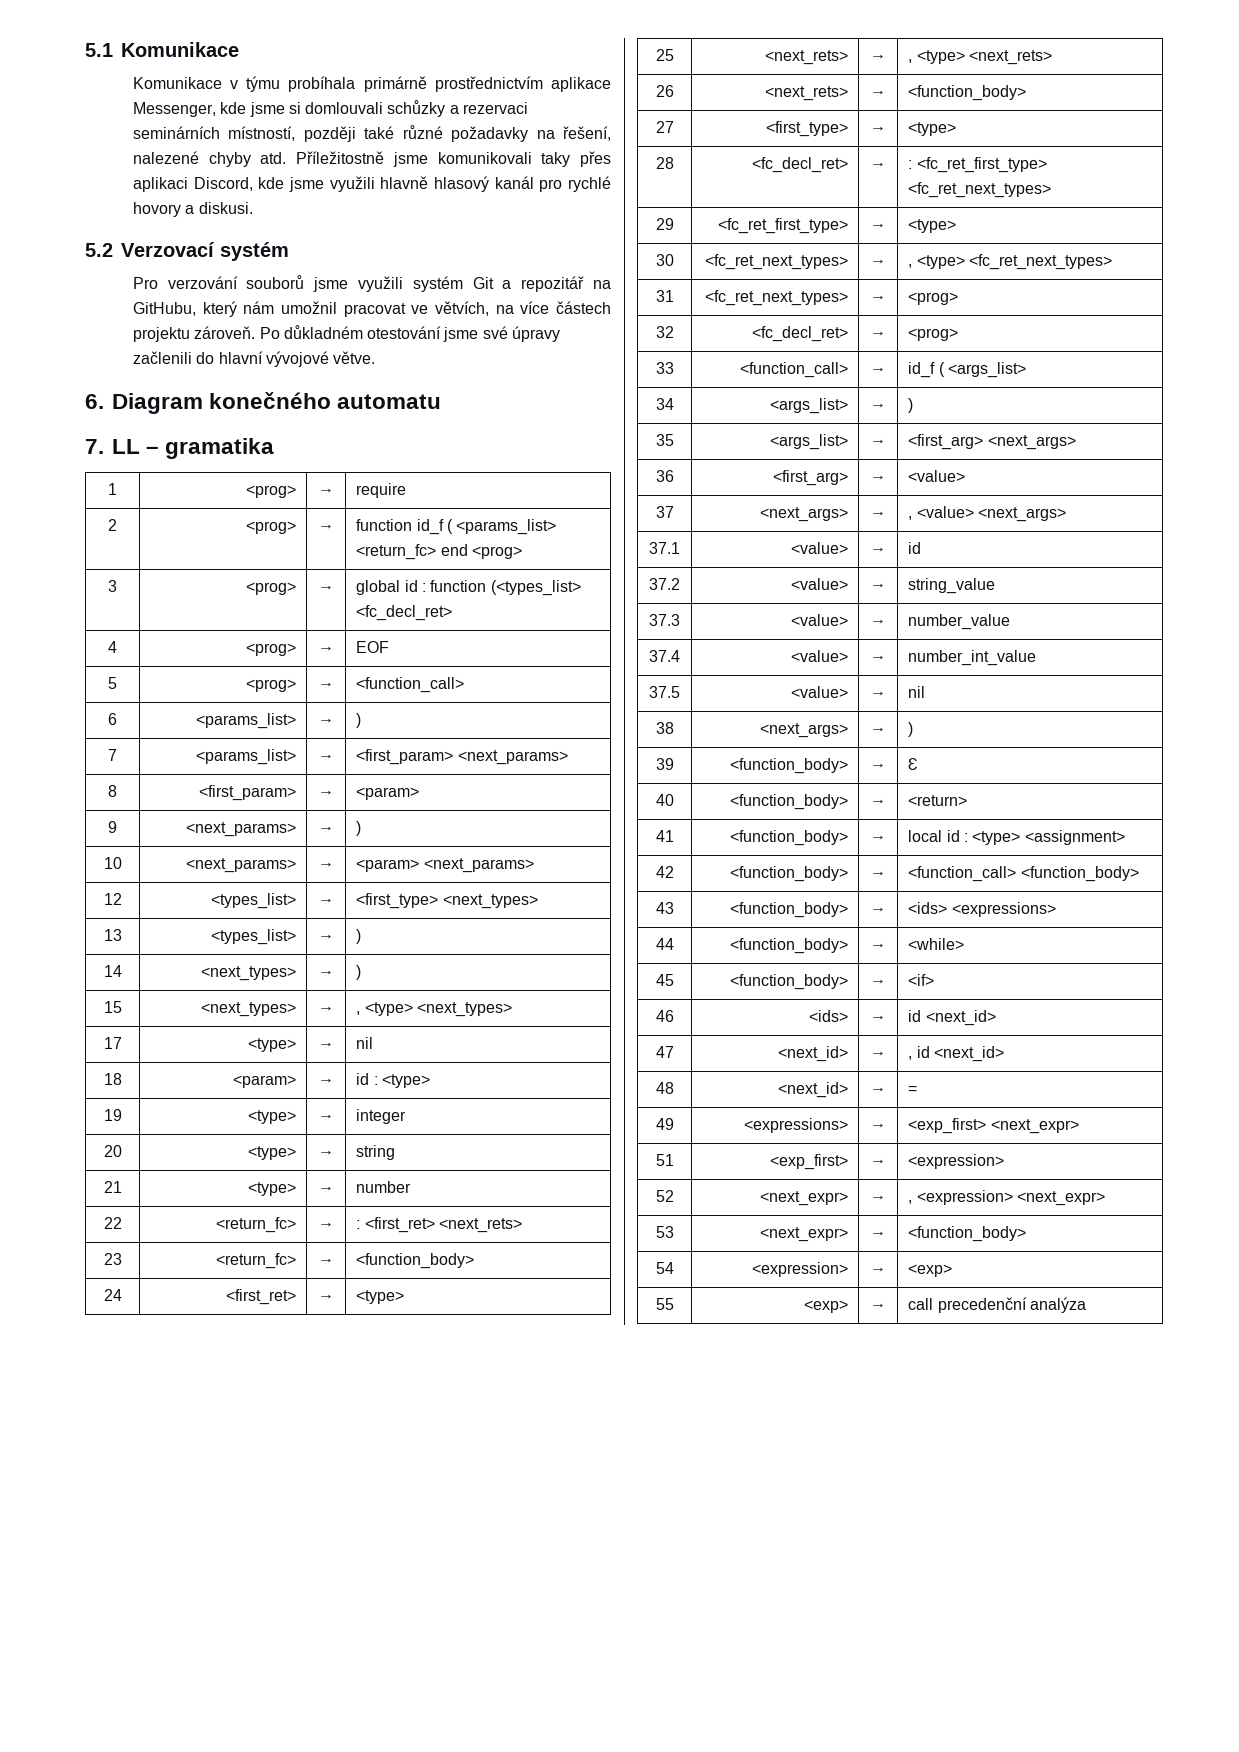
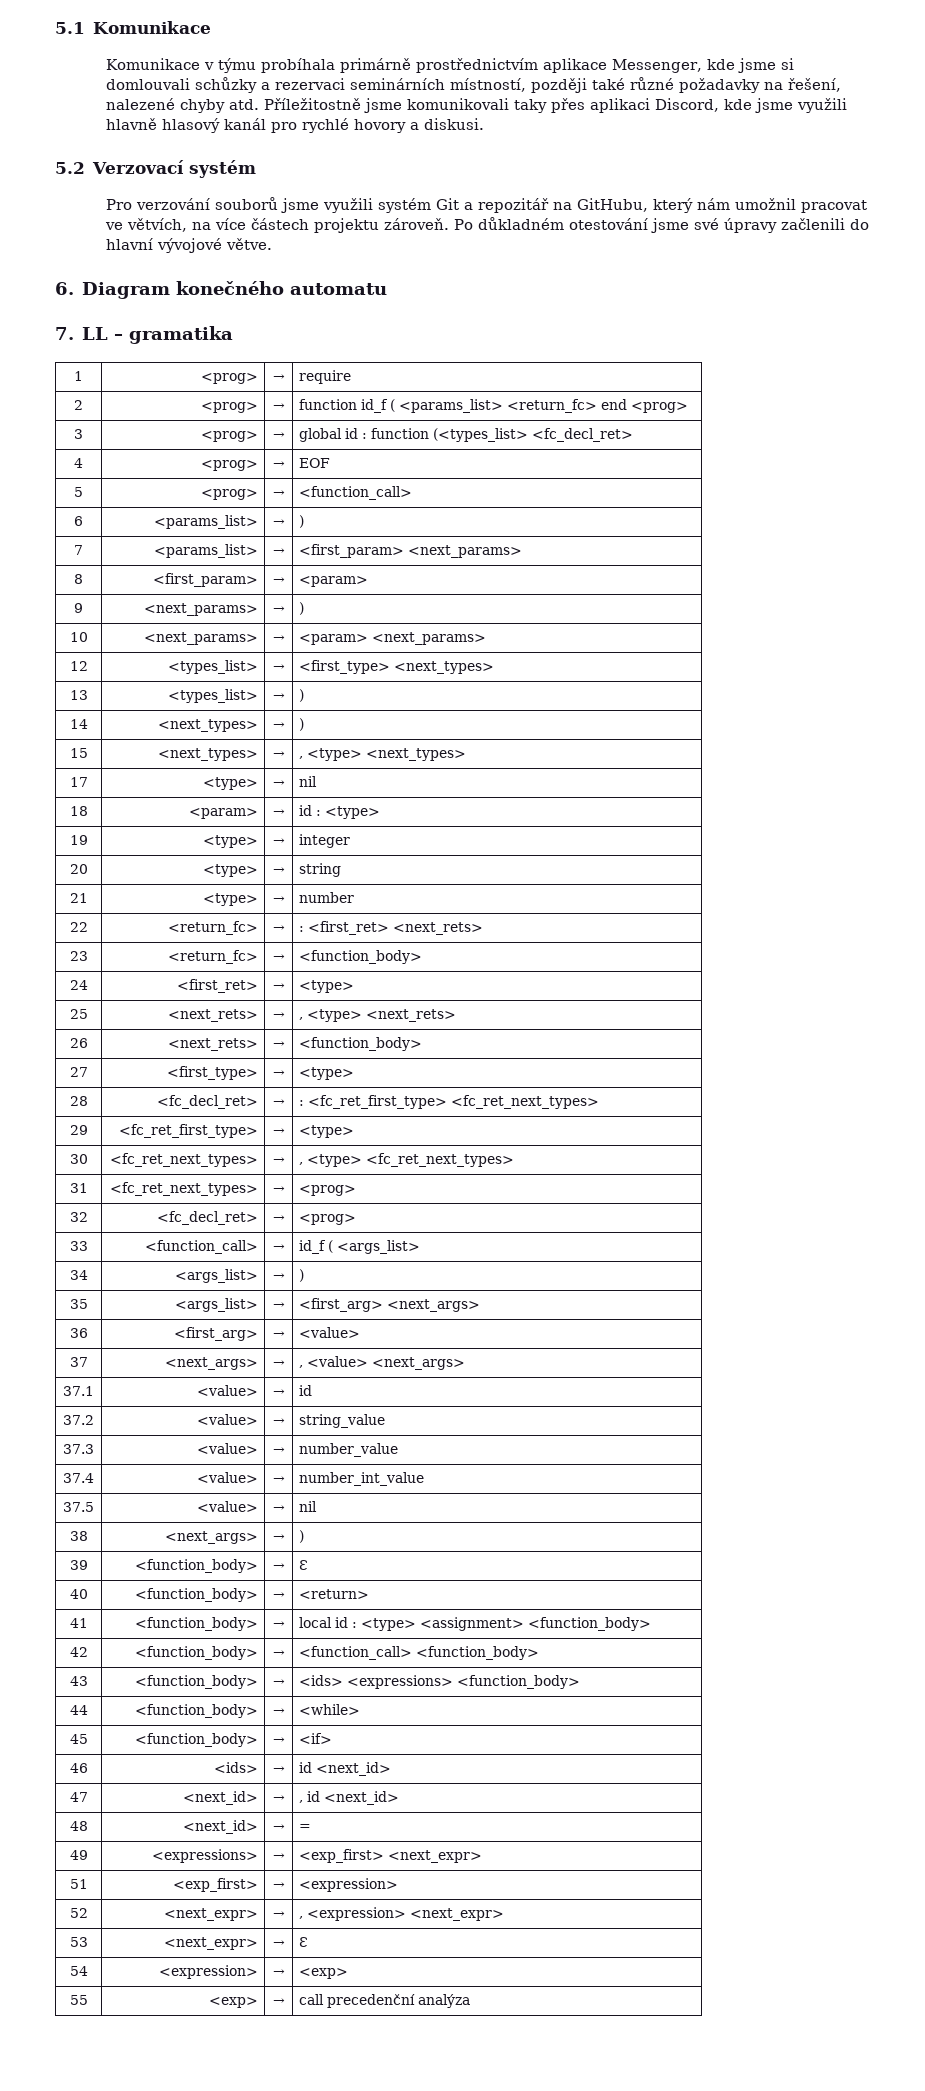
- 41 | <function_body> | → | local id : <type> <assignment>
+ 41 | <function_body> | → | local id : <type> <assignment> <function_body>
- 43 | <function_body> | → | <ids> <expressions>
+ 43 | <function_body> | → | <ids> <expressions> <function_body>
- 53 | <next_expr> | → | <function_body>
+ 53 | <next_expr> | → | Ԑ

